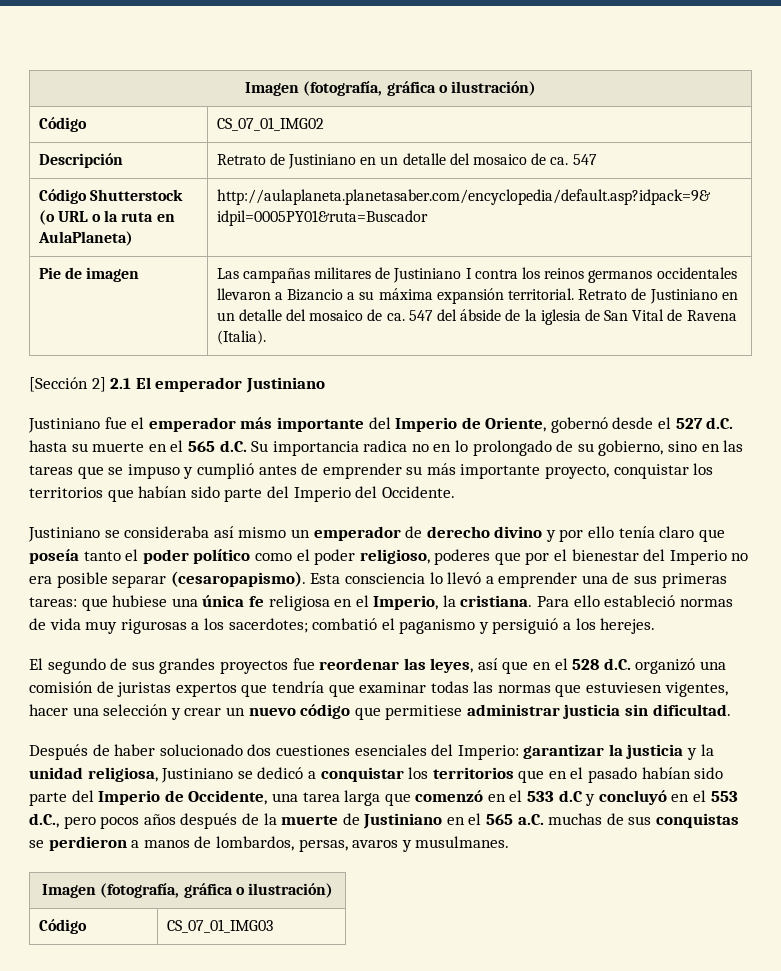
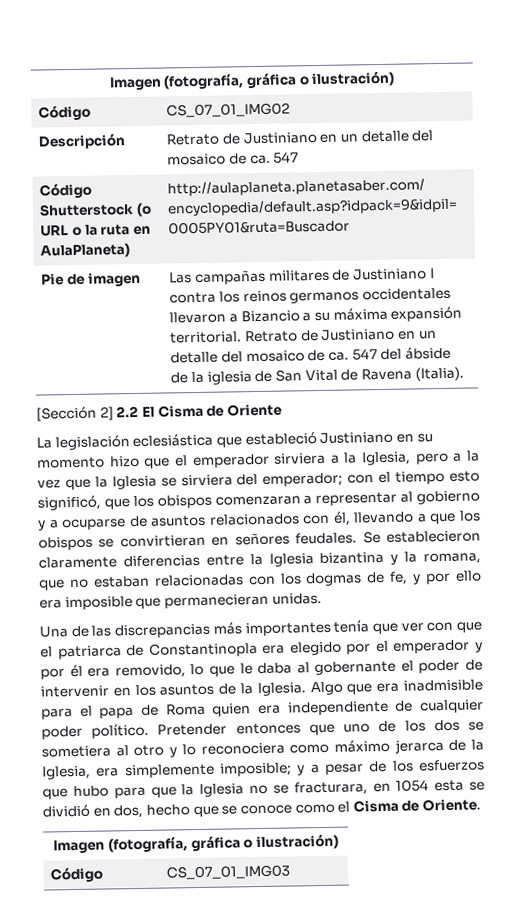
- [Sección 2] 2.1 El emperador Justiniano
- Justiniano fue el emperador más importante del Imperio de Oriente, gobernó desde el 527 d.C. hasta su muerte en el 565 d.C. Su importancia radica no en lo prolongado de su gobierno, sino en las tareas que se impuso y cumplió antes de emprender su más importante proyecto, conquistar los territorios que habían sido parte del Imperio del Occidente.
- Justiniano se consideraba así mismo un emperador de derecho divino y por ello tenía claro que poseía tanto el poder político como el poder religioso, poderes que por el bienestar del Imperio no era posible separar (cesaropapismo). Esta consciencia lo llevó a emprender una de sus primeras tareas: que hubiese una única fe religiosa en el Imperio, la cristiana. Para ello estableció normas de vida muy rigurosas a los sacerdotes; combatió el paganismo y persiguió a los herejes.
- El segundo de sus grandes proyectos fue reordenar las leyes, así que en el 528 d.C. organizó una comisión de juristas expertos que tendría que examinar todas las normas que estuviesen vigentes, hacer una selección y crear un nuevo código que permitiese administrar justicia sin dificultad.
- Después de haber solucionado dos cuestiones esenciales del Imperio: garantizar la justicia y la unidad religiosa, Justiniano se dedicó a conquistar los territorios que en el pasado habían sido parte del Imperio de Occidente, una tarea larga que comenzó en el 533 d.C y concluyó en el 553 d.C., pero pocos años después de la muerte de Justiniano en el 565 a.C. muchas de sus conquistas se perdieron a manos de lombardos, persas, avaros y musulmanes.
+ [Sección 2] 2.2 El Cisma de Oriente
+ La legislación eclesiástica que estableció Justiniano en su momento hizo que el emperador sirviera a la Iglesia, pero a la vez que la Iglesia se sirviera del emperador; con el tiempo esto significó, que los obispos comenzaran a representar al gobierno y a ocuparse de asuntos relacionados con él, llevando a que los obispos se convirtieran en señores feudales. Se establecieron claramente diferencias entre la Iglesia bizantina y la romana, que no estaban relacionadas con los dogmas de fe, y por ello era imposible que permanecieran unidas.
+ Una de las discrepancias más importantes tenía que ver con que el patriarca de Constantinopla era elegido por el emperador y por él era removido, lo que le daba al gobernante el poder de intervenir en los asuntos de la Iglesia. Algo que era inadmisible para el papa de Roma quien era independiente de cualquier poder político. Pretender entonces que uno de los dos se sometiera al otro y lo reconociera como máximo jerarca de la Iglesia, era simplemente imposible; y a pesar de los esfuerzos que hubo para que la Iglesia no se fracturara, en 1054 esta se dividió en dos, hecho que se conoce como el Cisma de Oriente.

